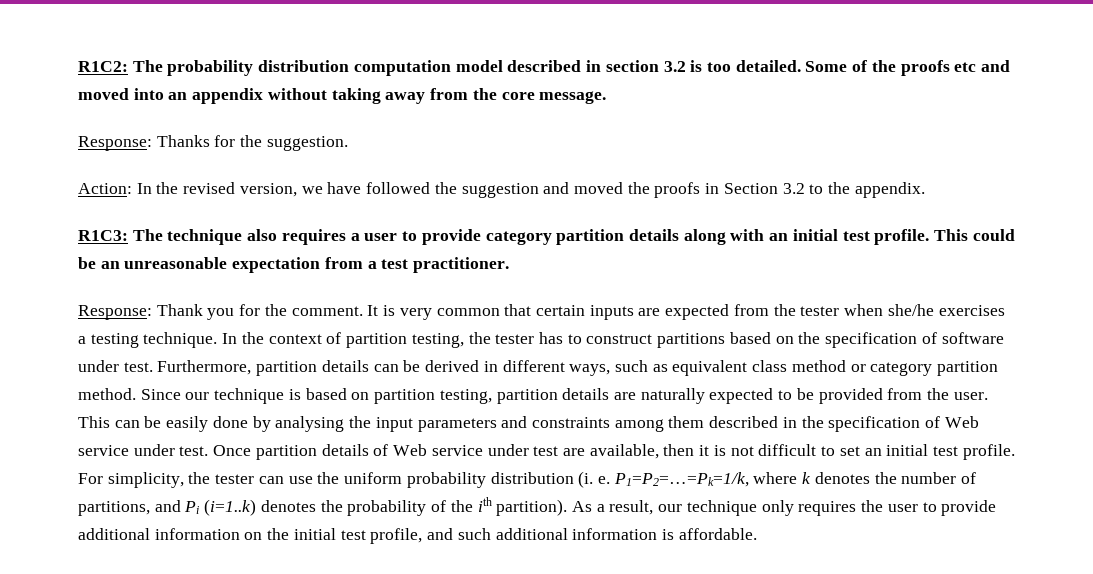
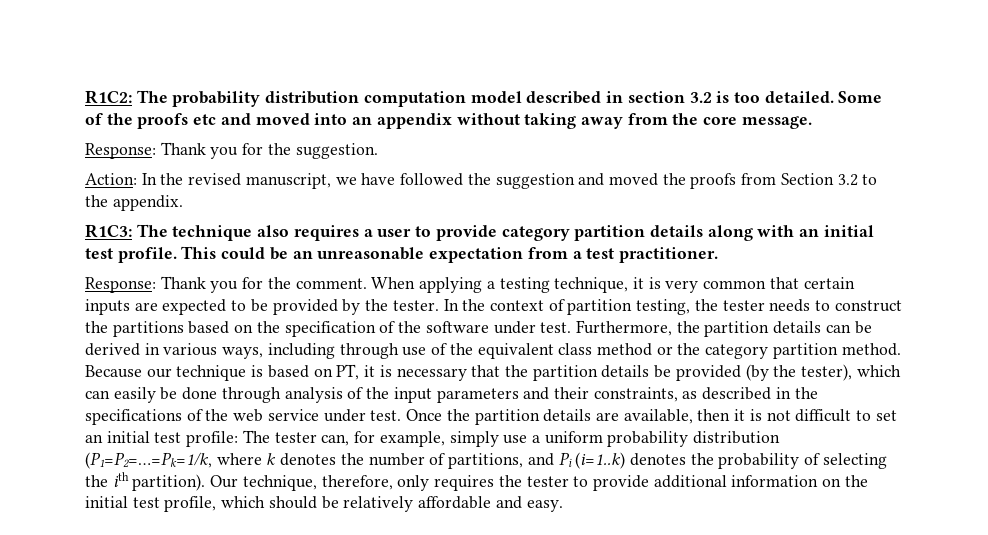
- Response: Thanks for the suggestion.
+ Response: Thank you for the suggestion.
- Action: In the revised version, we have followed the suggestion and moved the proofs in Section 3.2 to the appendix.
+ Action: In the revised manuscript, we have followed the suggestion and moved the proofs from Section 3.2 to the appendix.
- It is very common that certain inputs are expected from the tester when she/he exercises a testing technique.
+ When applying a testing technique, it is very common that certain inputs are expected to be provided by the tester.
- In the context of partition testing, the tester has to construct partitions based on the specification of software under test.
+ In the context of partition testing, the tester needs to construct the partitions based on the specification of the software under test.
- Furthermore, partition details can be derived in different ways, such as equivalent class method or category partition method.
+ Furthermore, the partition details can be derived in various ways, including through use of the equivalent class method or the category partition method.
- Since our technique is based on partition testing, partition details are naturally expected to be provided from the user. This can be easily done by analysing the input parameters and constraints among them described in the specification of Web service under test.
+ Because our technique is based on PT, it is necessary that the partition details be provided (by the tester), which can easily be done through analysis of the input parameters and their constraints, as described in the specifications of the web service under test.
- Once partition details of Web service under test are available, then it is not difficult to set an initial test profile. For simplicity, the tester can use the uniform probability distribution (i. e. P1=P2=…=Pk=1/k, where k denotes the number of partitions, and Pi (i=1..k) denotes the probability of the ith partition).
+ Once the partition details are available, then it is not difficult to set an initial test profile: The tester can, for example, simply use a uniform probability distribution (P1=P2=…=Pk=1/k, where k denotes the number of partitions, and Pi (i=1..k) denotes the probability of selecting the ith partition).
- As a result, our technique only requires the user to provide additional information on the initial test profile, and such additional information is affordable.
+ Our technique, therefore, only requires the tester to provide additional information on the initial test profile, which should be relatively affordable and easy.

